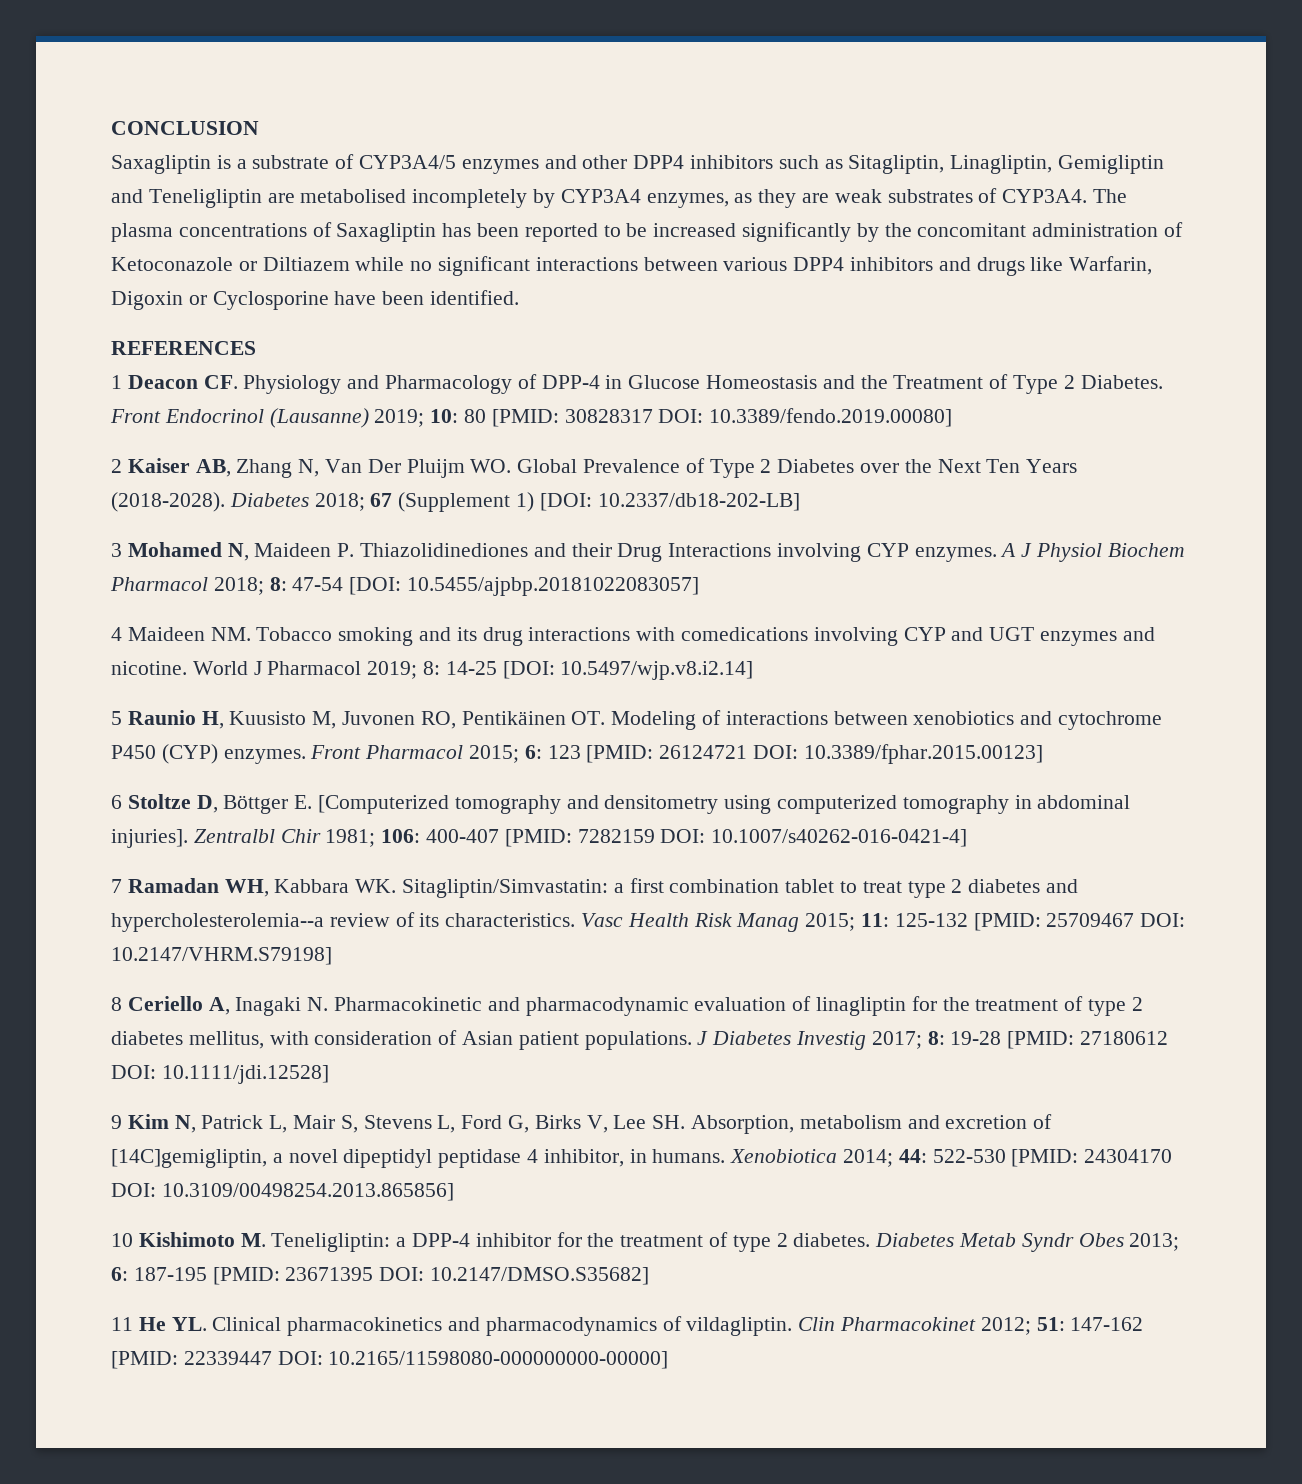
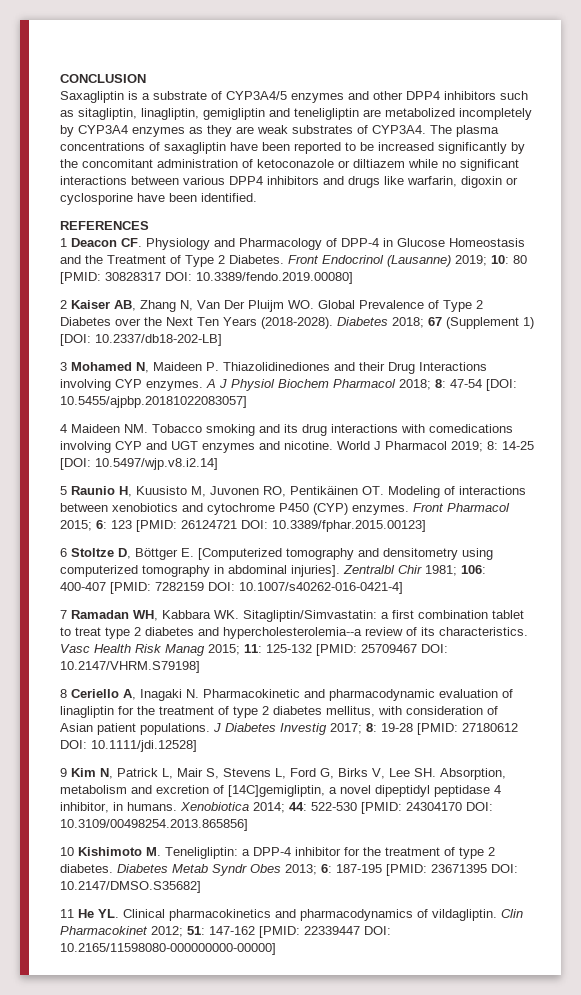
- Saxagliptin is a substrate of CYP3A4/5 enzymes and other DPP4 inhibitors such as Sitagliptin, Linagliptin, Gemigliptin and Teneligliptin are metabolised incompletely by CYP3A4 enzymes, as they are weak substrates of CYP3A4.
+ Saxagliptin is a substrate of CYP3A4/5 enzymes and other DPP4 inhibitors such as sitagliptin, linagliptin, gemigliptin and teneligliptin are metabolized incompletely by CYP3A4 enzymes as they are weak substrates of CYP3A4.
- The plasma concentrations of Saxagliptin has been reported to be increased significantly by the concomitant administration of Ketoconazole or Diltiazem while no significant interactions between various DPP4 inhibitors and drugs like Warfarin, Digoxin or Cyclosporine have been identified.
+ The plasma concentrations of saxagliptin have been reported to be increased significantly by the concomitant administration of ketoconazole or diltiazem while no significant interactions between various DPP4 inhibitors and drugs like warfarin, digoxin or cyclosporine have been identified.

